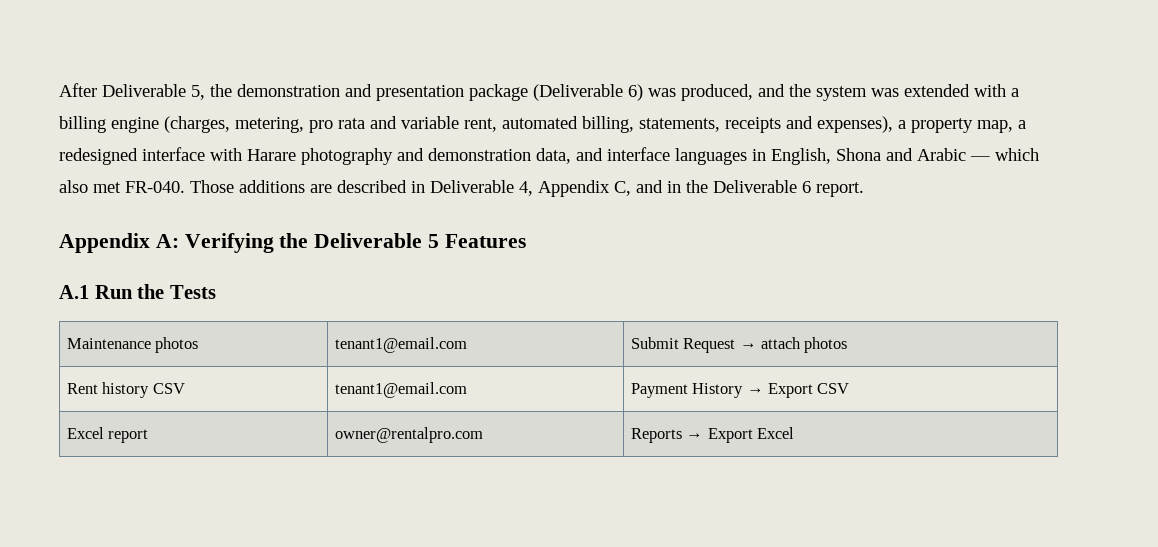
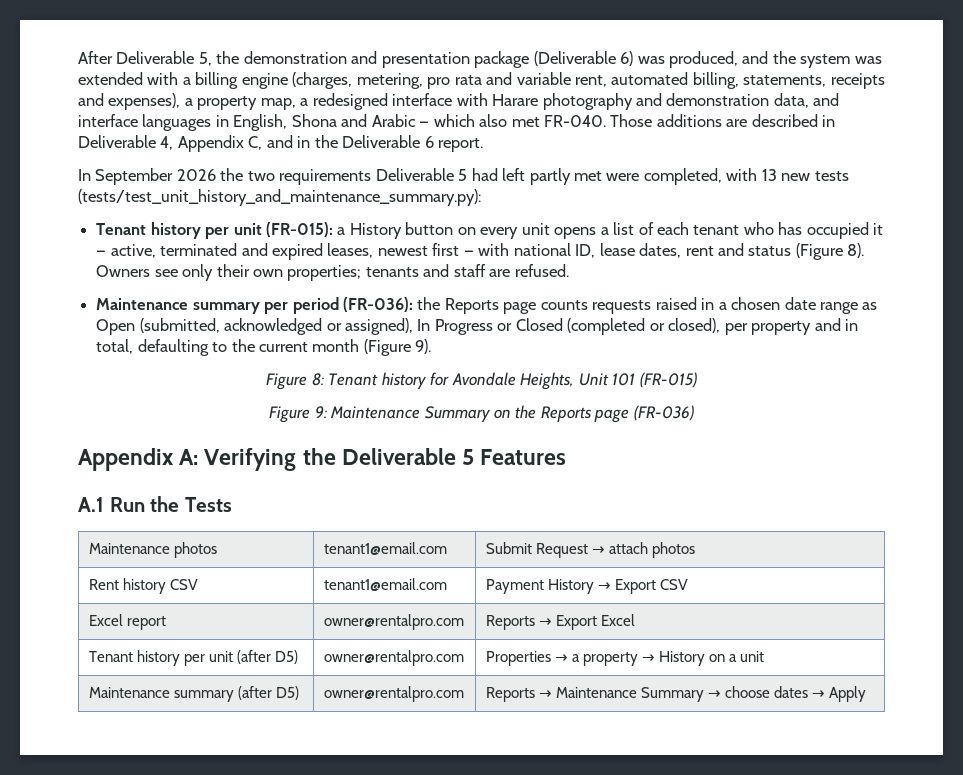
+ In September 2026 the two requirements Deliverable 5 had left partly met were completed, with 13 new tests (tests/test_unit_history_and_maintenance_summary.py):
+ Tenant history per unit (FR-015): a History button on every unit opens a list of each tenant who has occupied it — active, terminated and expired leases, newest first — with national ID, lease dates, rent and status (Figure 8). Owners see only their own properties; tenants and staff are refused.
+ Maintenance summary per period (FR-036): the Reports page counts requests raised in a chosen date range as Open (submitted, acknowledged or assigned), In Progress or Closed (completed or closed), per property and in total, defaulting to the current month (Figure 9).
+ Figure 8: Tenant history for Avondale Heights, Unit 101 (FR-015)
+ Figure 9: Maintenance Summary on the Reports page (FR-036)
+ Tenant history per unit (after D5) | owner@rentalpro.com | Properties → a property → History on a unit
+ Maintenance summary (after D5) | owner@rentalpro.com | Reports → Maintenance Summary → choose dates → Apply

